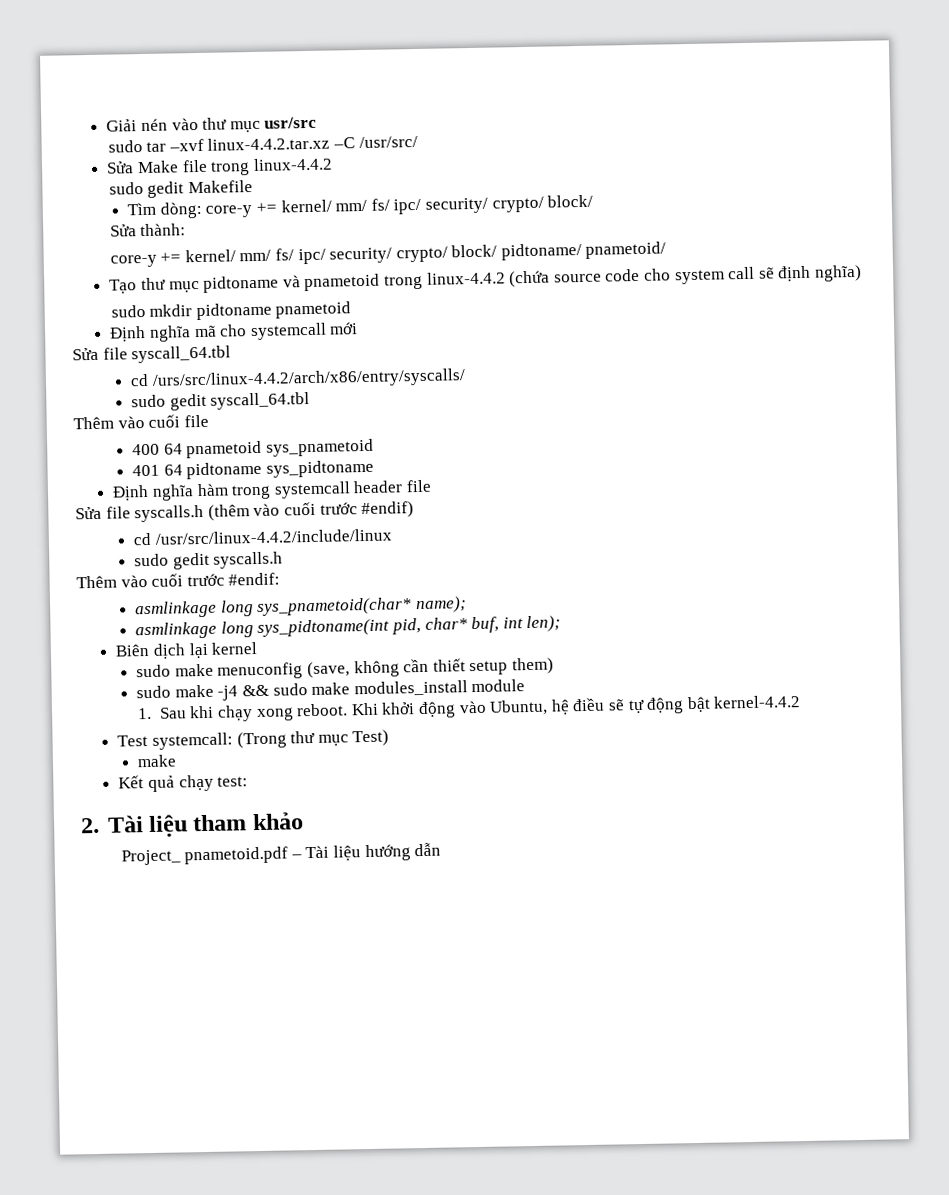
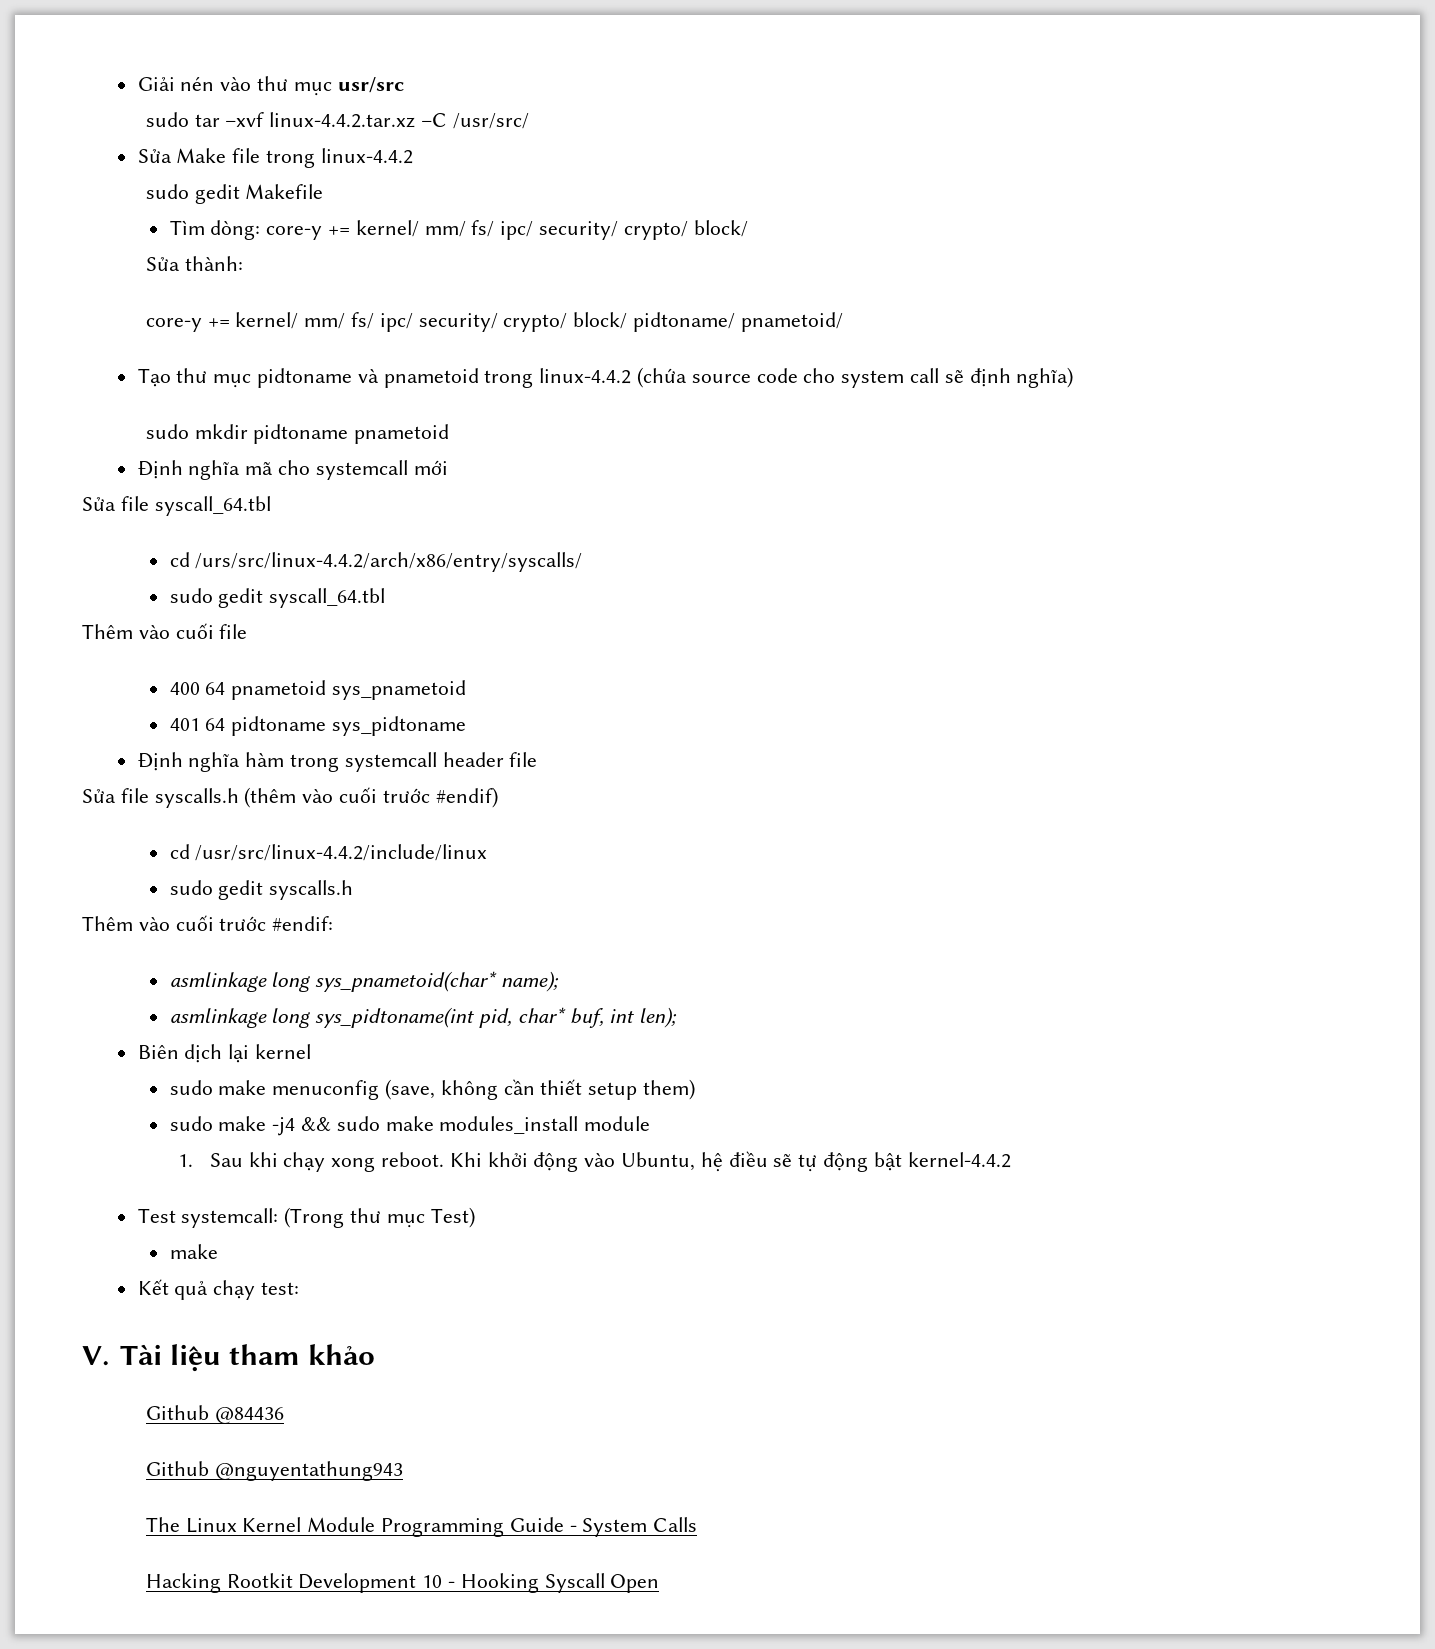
- 2. Tài liệu tham khảo
+ V. Tài liệu tham khảo
- Project_ pnametoid.pdf – Tài liệu hướng dẫn
+ Github @84436
+ Github @nguyentathung943
+ The Linux Kernel Module Programming Guide - System Calls
+ Hacking Rootkit Development 10 - Hooking Syscall Open

